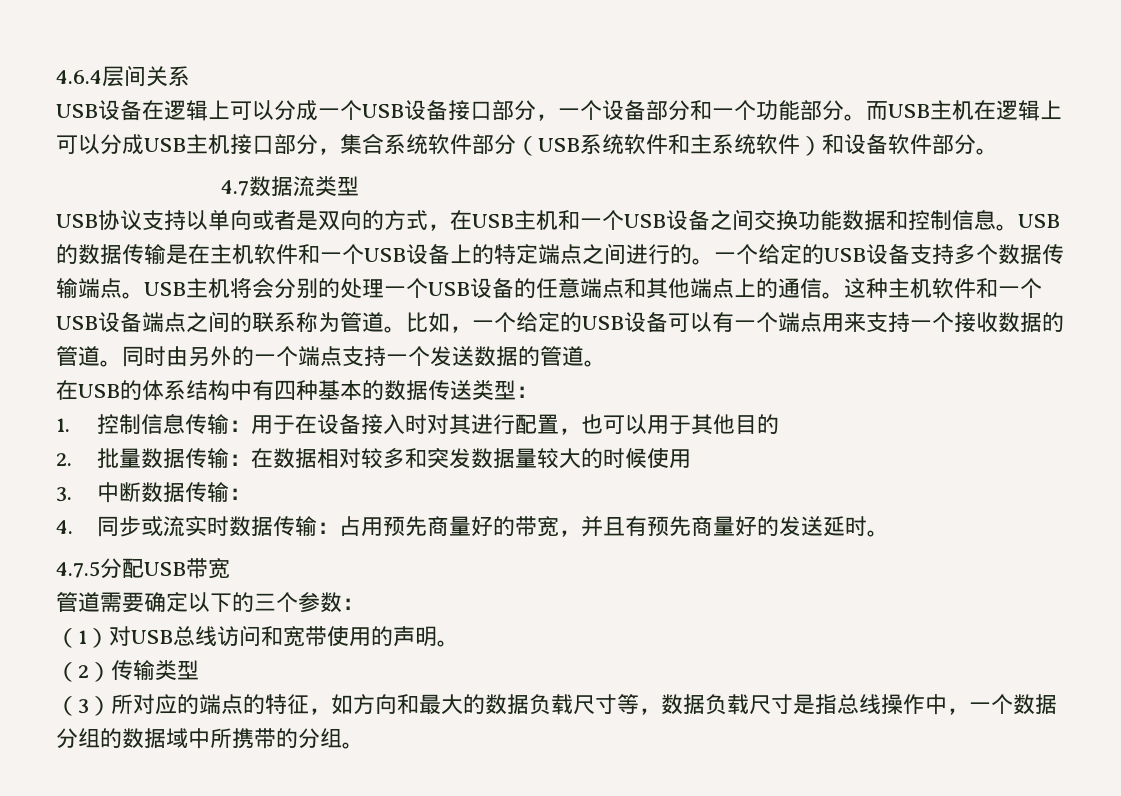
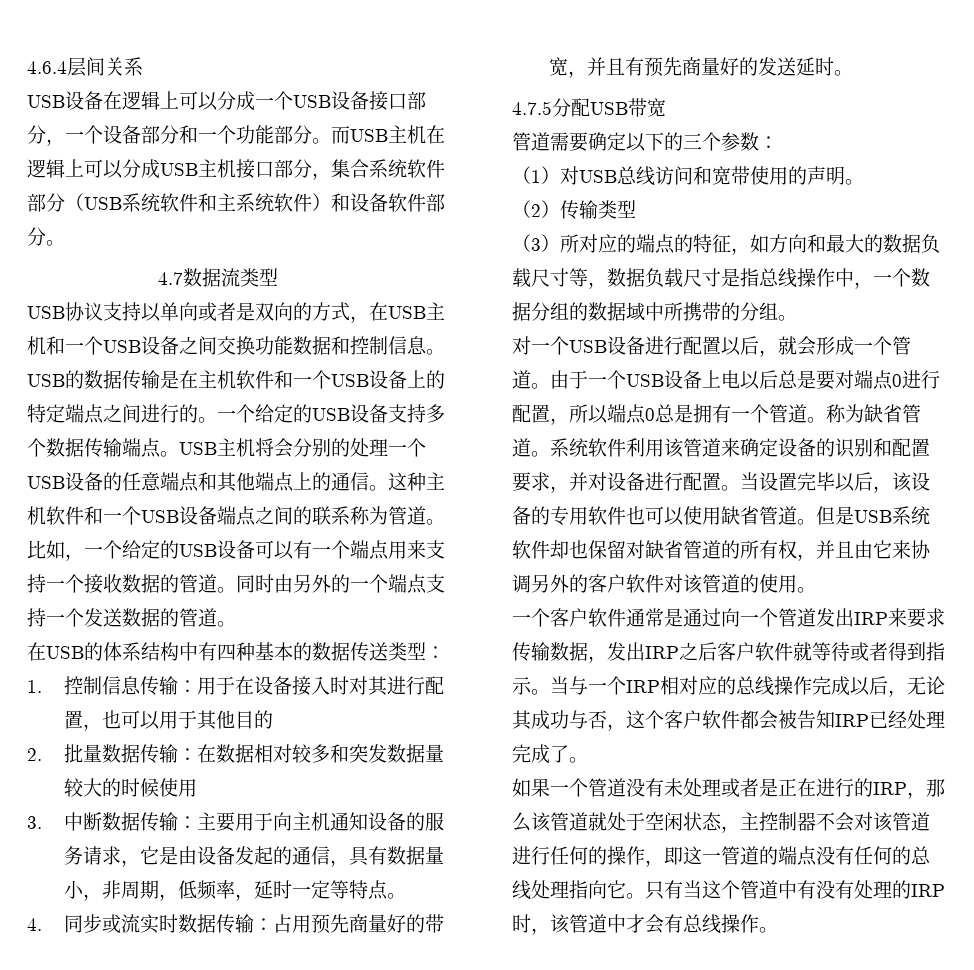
- 3.中断数据传输：
+ 3.中断数据传输：主要用于向主机通知设备的服务请求，它是由设备发起的通信，具有数据量小，非周期，低频率，延时一定等特点。
+ 对一个USB设备进行配置以后，就会形成一个管道。由于一个USB设备上电以后总是要对端点0进行配置，所以端点0总是拥有一个管道。称为缺省管道。系统软件利用该管道来确定设备的识别和配置要求，并对设备进行配置。当设置完毕以后，该设备的专用软件也可以使用缺省管道。但是USB系统软件却也保留对缺省管道的所有权，并且由它来协调另外的客户软件对该管道的使用。
+ 一个客户软件通常是通过向一个管道发出IRP来要求传输数据，发出IRP之后客户软件就等待或者得到指示。当与一个IRP相对应的总线操作完成以后，无论其成功与否，这个客户软件都会被告知IRP已经处理完成了。
+ 如果一个管道没有未处理或者是正在进行的IRP，那么该管道就处于空闲状态，主控制器不会对该管道进行任何的操作，即这一管道的端点没有任何的总线处理指向它。只有当这个管道中有没有处理的IRP时，该管道中才会有总线操作。

